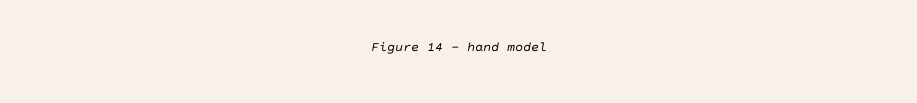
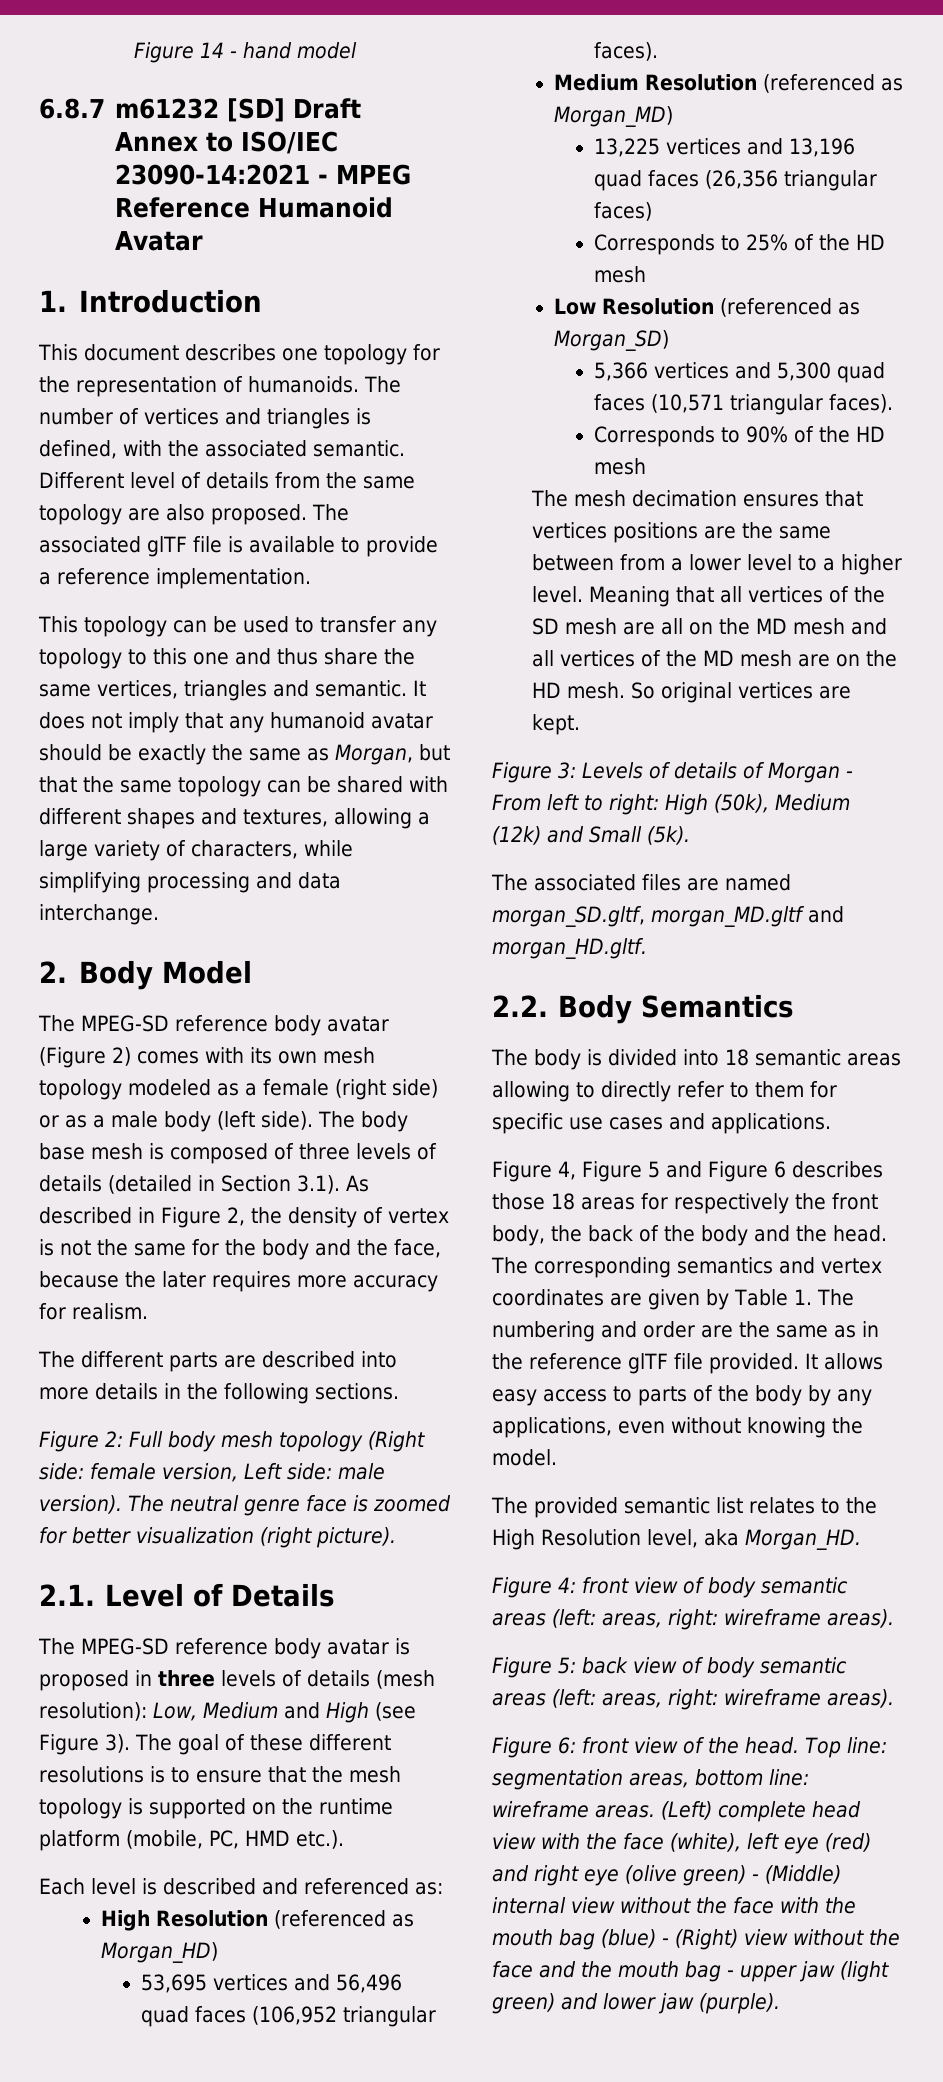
+ 6.8.7 m61232 [SD] Draft Annex to ISO/IEC 23090-14:2021 - MPEG Reference Humanoid Avatar
+ 1. Introduction
+ This document describes one topology for the representation of humanoids. The number of vertices and triangles is defined, with the associated semantic. Different level of details from the same topology are also proposed. The associated glTF file is available to provide a reference implementation.
+ This topology can be used to transfer any topology to this one and thus share the same vertices, triangles and semantic. It does not imply that any humanoid avatar should be exactly the same as Morgan, but that the same topology can be shared with different shapes and textures, allowing a large variety of characters, while simplifying processing and data interchange.
+ 2. Body Model
+ The MPEG-SD reference body avatar (Figure 2) comes with its own mesh topology modeled as a female (right side) or as a male body (left side). The body base mesh is composed of three levels of details (detailed in Section 3.1). As described in Figure 2, the density of vertex is not the same for the body and the face, because the later requires more accuracy for realism.
+ The different parts are described into more details in the following sections.
+ Figure 2: Full body mesh topology (Right side: female version, Left side: male version). The neutral genre face is zoomed for better visualization (right picture).
+ 2.1. Level of Details
+ The MPEG-SD reference body avatar is proposed in three levels of details (mesh resolution): Low, Medium and High (see Figure 3). The goal of these different resolutions is to ensure that the mesh topology is supported on the runtime platform (mobile, PC, HMD etc.).
+ Each level is described and referenced as:
+ High Resolution (referenced as Morgan_HD)
+ 53,695 vertices and 56,496 quad faces (106,952 triangular faces).
+ Medium Resolution (referenced as Morgan_MD)
+ 13,225 vertices and 13,196 quad faces (26,356 triangular faces)
+ Corresponds to 25% of the HD mesh
+ Low Resolution (referenced as Morgan_SD)
+ 5,366 vertices and 5,300 quad faces (10,571 triangular faces).
+ Corresponds to 90% of the HD mesh
+ The mesh decimation ensures that vertices positions are the same between from a lower level to a higher level. Meaning that all vertices of the SD mesh are all on the MD mesh and all vertices of the MD mesh are on the HD mesh. So original vertices are kept.
+ Figure 3: Levels of details of Morgan - From left to right: High (50k), Medium (12k) and Small (5k).
+ The associated files are named morgan_SD.gltf, morgan_MD.gltf and morgan_HD.gltf.
+ 2.2. Body Semantics
+ The body is divided into 18 semantic areas allowing to directly refer to them for specific use cases and applications.
+ Figure 4, Figure 5 and Figure 6 describes those 18 areas for respectively the front body, the back of the body and the head. The corresponding semantics and vertex coordinates are given by Table 1. The numbering and order are the same as in the reference glTF file provided. It allows easy access to parts of the body by any applications, even without knowing the model.
+ The provided semantic list relates to the High Resolution level, aka Morgan_HD.
+ Figure 4: front view of body semantic areas (left: areas, right: wireframe areas).
+ Figure 5: back view of body semantic areas (left: areas, right: wireframe areas).
+ Figure 6: front view of the head. Top line: segmentation areas, bottom line: wireframe areas. (Left) complete head view with the face (white), left eye (red) and right eye (olive green) - (Middle) internal view without the face with the mouth bag (blue) - (Right) view without the face and the mouth bag - upper jaw (light green) and lower jaw (purple).

